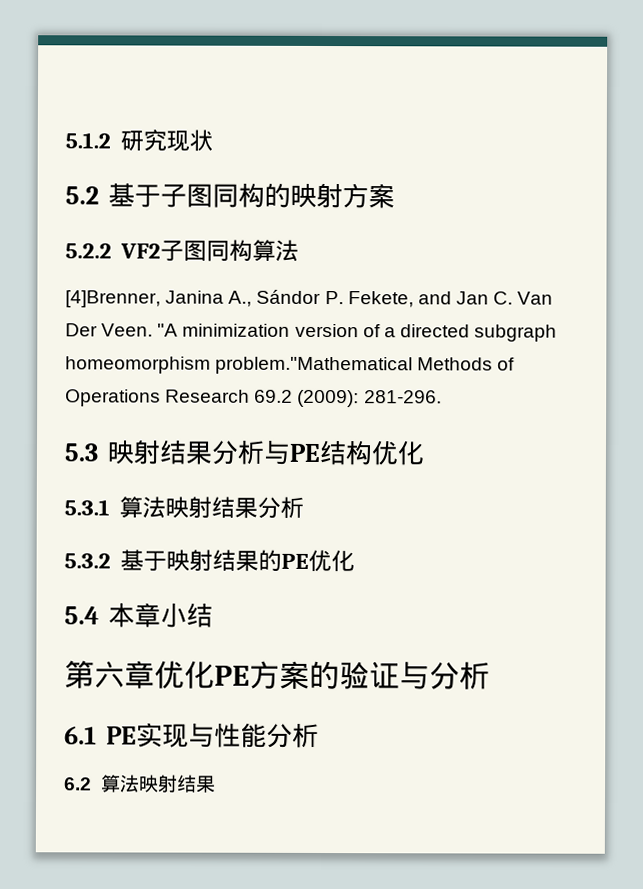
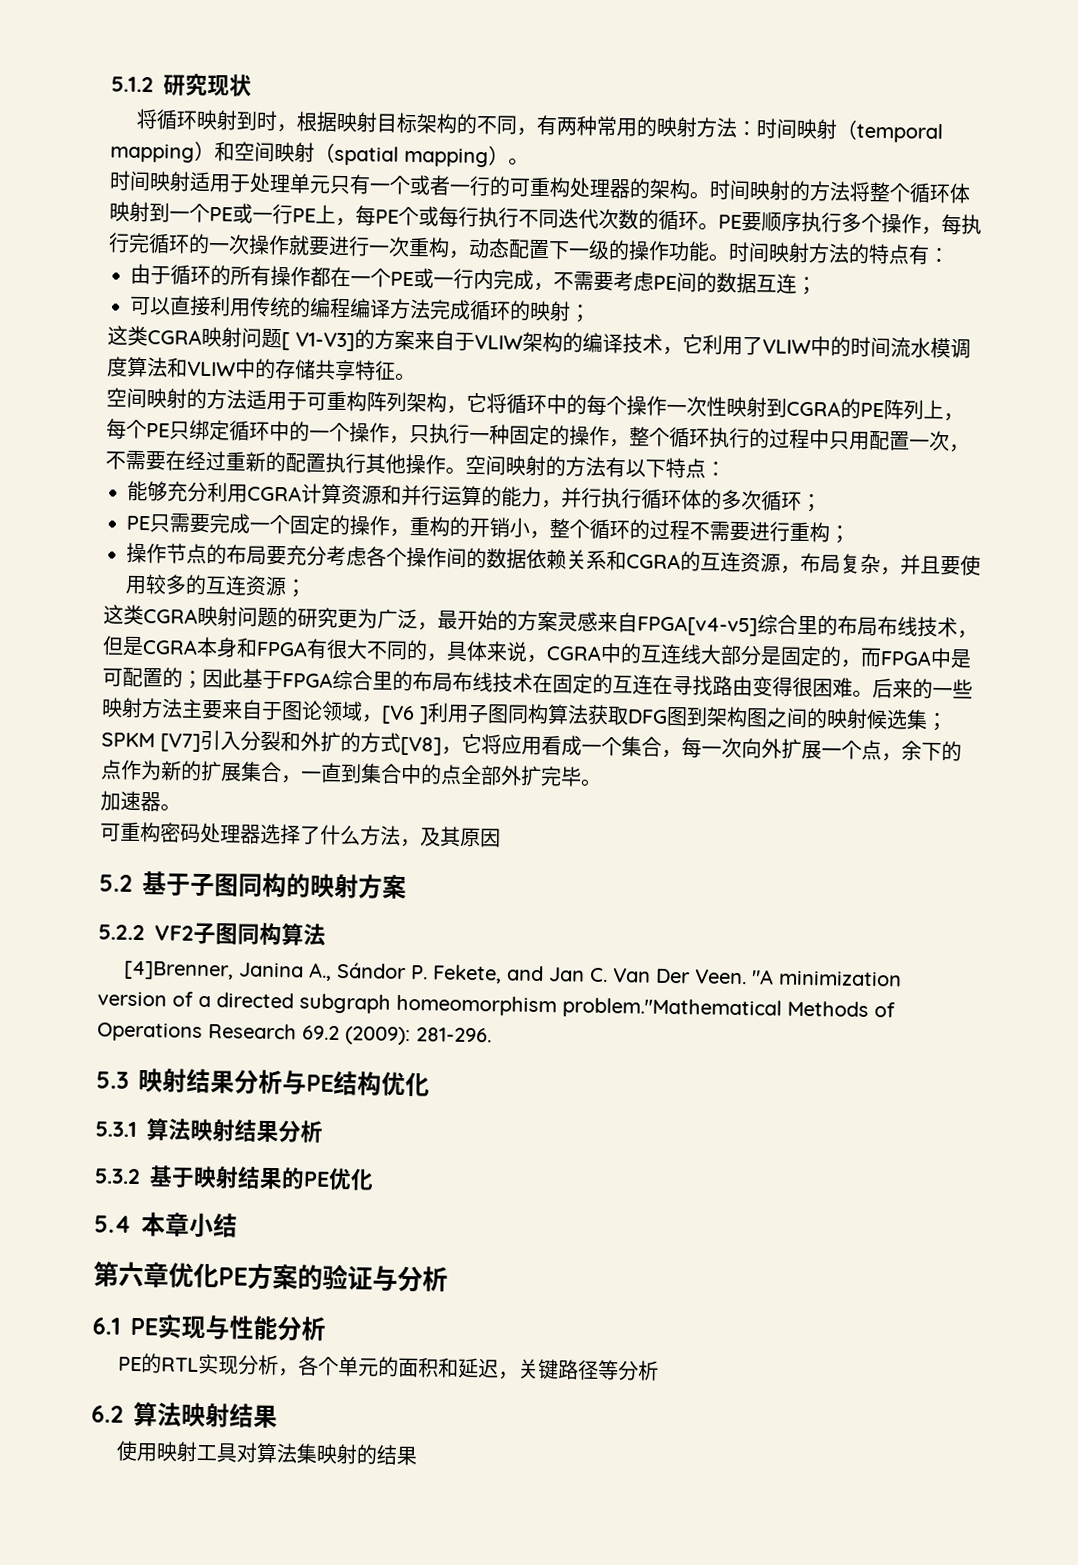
+ 将循环映射到时，根据映射目标架构的不同，有两种常用的映射方法：时间映射（temporal mapping）和空间映射（spatial mapping）。
+ 时间映射适用于处理单元只有一个或者一行的可重构处理器的架构。时间映射的方法将整个循环体映射到一个PE或一行PE上，每PE个或每行执行不同迭代次数的循环。PE要顺序执行多个操作，每执行完循环的一次操作就要进行一次重构，动态配置下一级的操作功能。时间映射方法的特点有：
+ 由于循环的所有操作都在一个PE或一行内完成，不需要考虑PE间的数据互连；
+ 可以直接利用传统的编程编译方法完成循环的映射；
+ 这类CGRA映射问题[ V1-V3]的方案来自于VLIW架构的编译技术，它利用了VLIW中的时间流水模调度算法和VLIW中的存储共享特征。
+ 空间映射的方法适用于可重构阵列架构，它将循环中的每个操作一次性映射到CGRA的PE阵列上，每个PE只绑定循环中的一个操作，只执行一种固定的操作，整个循环执行的过程中只用配置一次，不需要在经过重新的配置执行其他操作。空间映射的方法有以下特点：
+ 能够充分利用CGRA计算资源和并行运算的能力，并行执行循环体的多次循环；
+ PE只需要完成一个固定的操作，重构的开销小，整个循环的过程不需要进行重构；
+ 操作节点的布局要充分考虑各个操作间的数据依赖关系和CGRA的互连资源，布局复杂，并且要使用较多的互连资源；
+ 这类CGRA映射问题的研究更为广泛，最开始的方案灵感来自FPGA[v4-v5]综合里的布局布线技术，但是CGRA本身和FPGA有很大不同的，具体来说，CGRA中的互连线大部分是固定的，而FPGA中是可配置的；因此基于FPGA综合里的布局布线技术在固定的互连在寻找路由变得很困难。后来的一些映射方法主要来自于图论领域，[V6 ]利用子图同构算法获取DFG图到架构图之间的映射候选集；SPKM [V7]引入分裂和外扩的方式[V8]，它将应用看成一个集合，每一次向外扩展一个点，余下的点作为新的扩展集合，一直到集合中的点全部外扩完毕。
+ 加速器。
+ 可重构密码处理器选择了什么方法，及其原因
+ PE的RTL实现分析，各个单元的面积和延迟，关键路径等分析
  6.2算法映射结果
+ 使用映射工具对算法集映射的结果

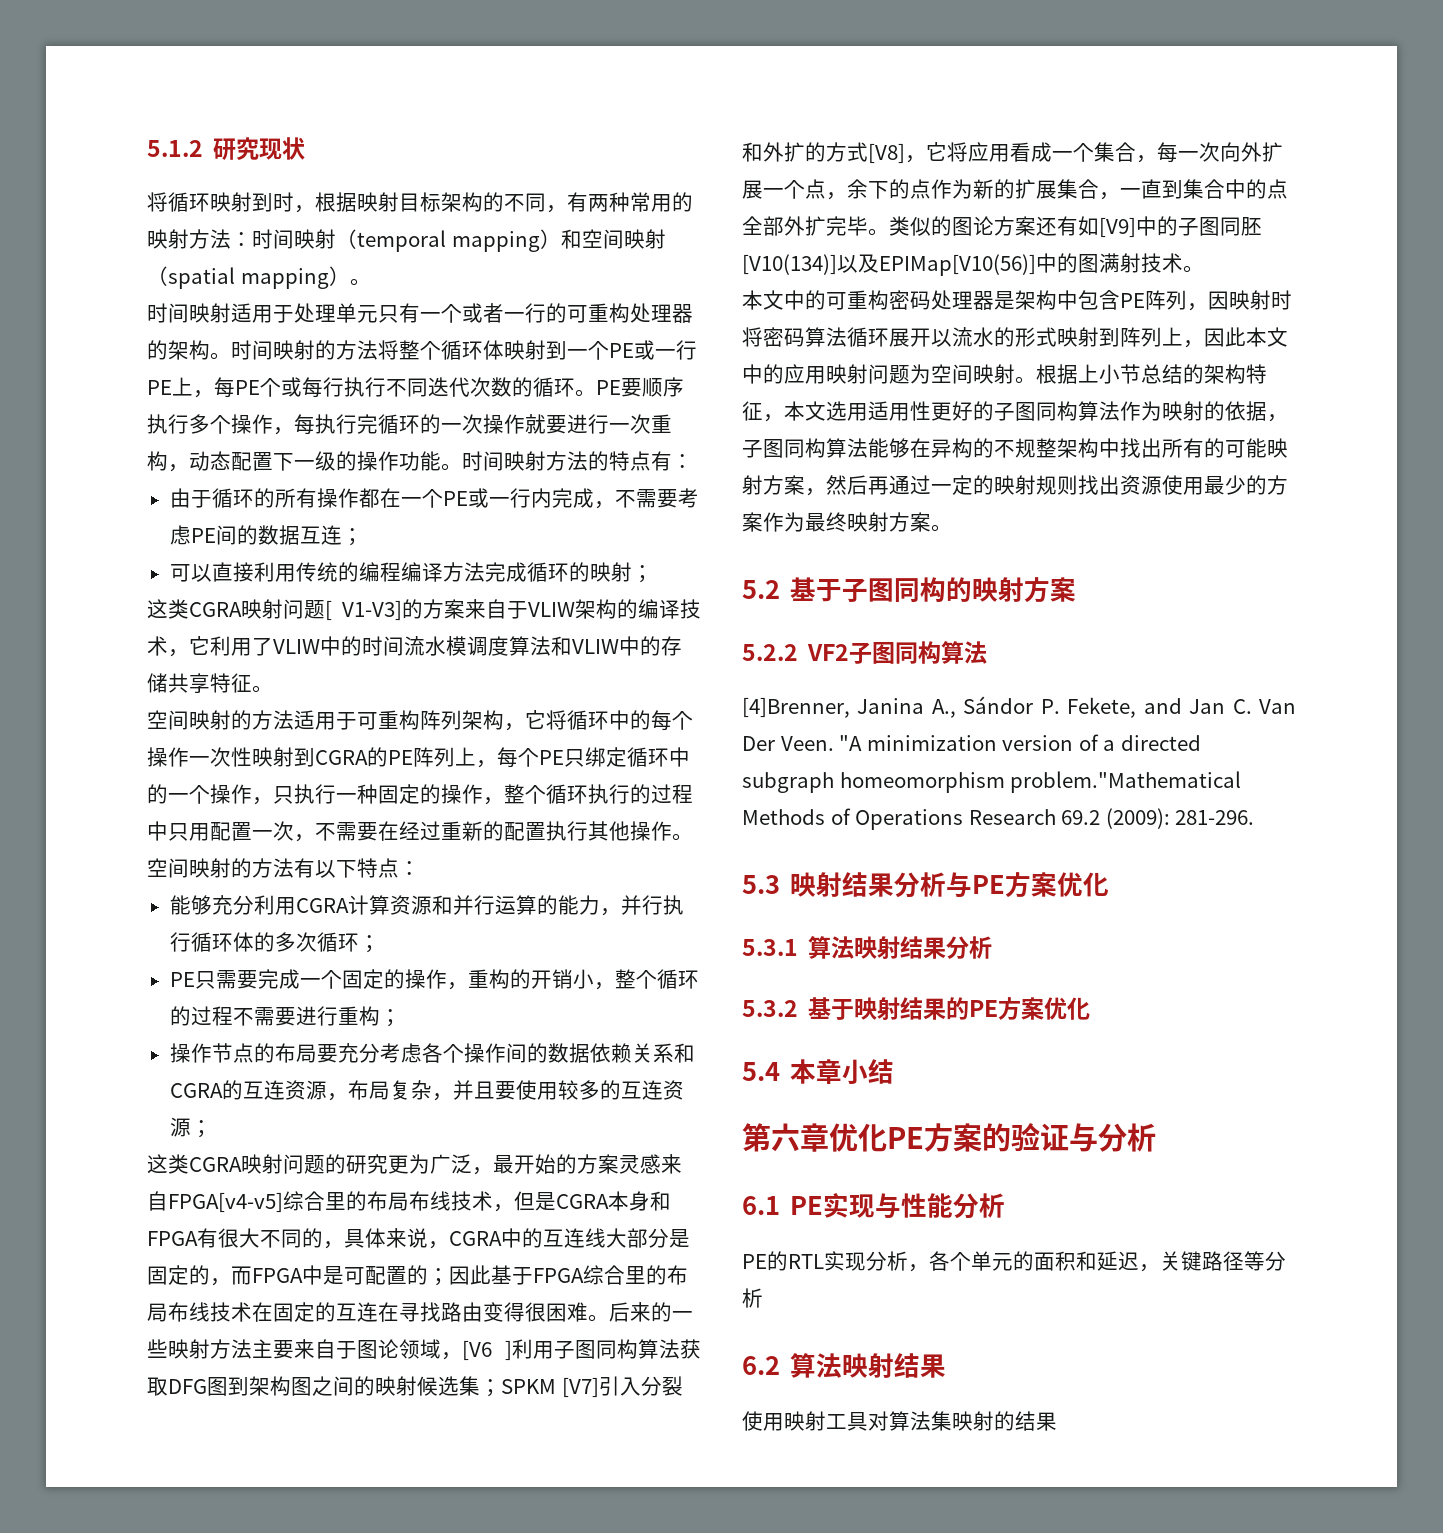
- SPKM [V7]引入分裂和外扩的方式[V8]，它将应用看成一个集合，每一次向外扩展一个点，余下的点作为新的扩展集合，一直到集合中的点全部外扩完毕。
- 加速器。
- 可重构密码处理器选择了什么方法，及其原因
+ SPKM [V7]引入分裂和外扩的方式[V8]，它将应用看成一个集合，每一次向外扩展一个点，余下的点作为新的扩展集合，一直到集合中的点全部外扩完毕。类似的图论方案还有如[V9]中的子图同胚[V10(134)]以及EPIMap[V10(56)]中的图满射技术。
+ 本文中的可重构密码处理器是架构中包含PE阵列，因映射时将密码算法循环展开以流水的形式映射到阵列上，因此本文中的应用映射问题为空间映射。根据上小节总结的架构特征，本文选用适用性更好的子图同构算法作为映射的依据，子图同构算法能够在异构的不规整架构中找出所有的可能映射方案，然后再通过一定的映射规则找出资源使用最少的方案作为最终映射方案。
- 5.3映射结果分析与PE结构优化
+ 5.3映射结果分析与PE方案优化
- 5.3.2基于映射结果的PE优化
+ 5.3.2基于映射结果的PE方案优化

